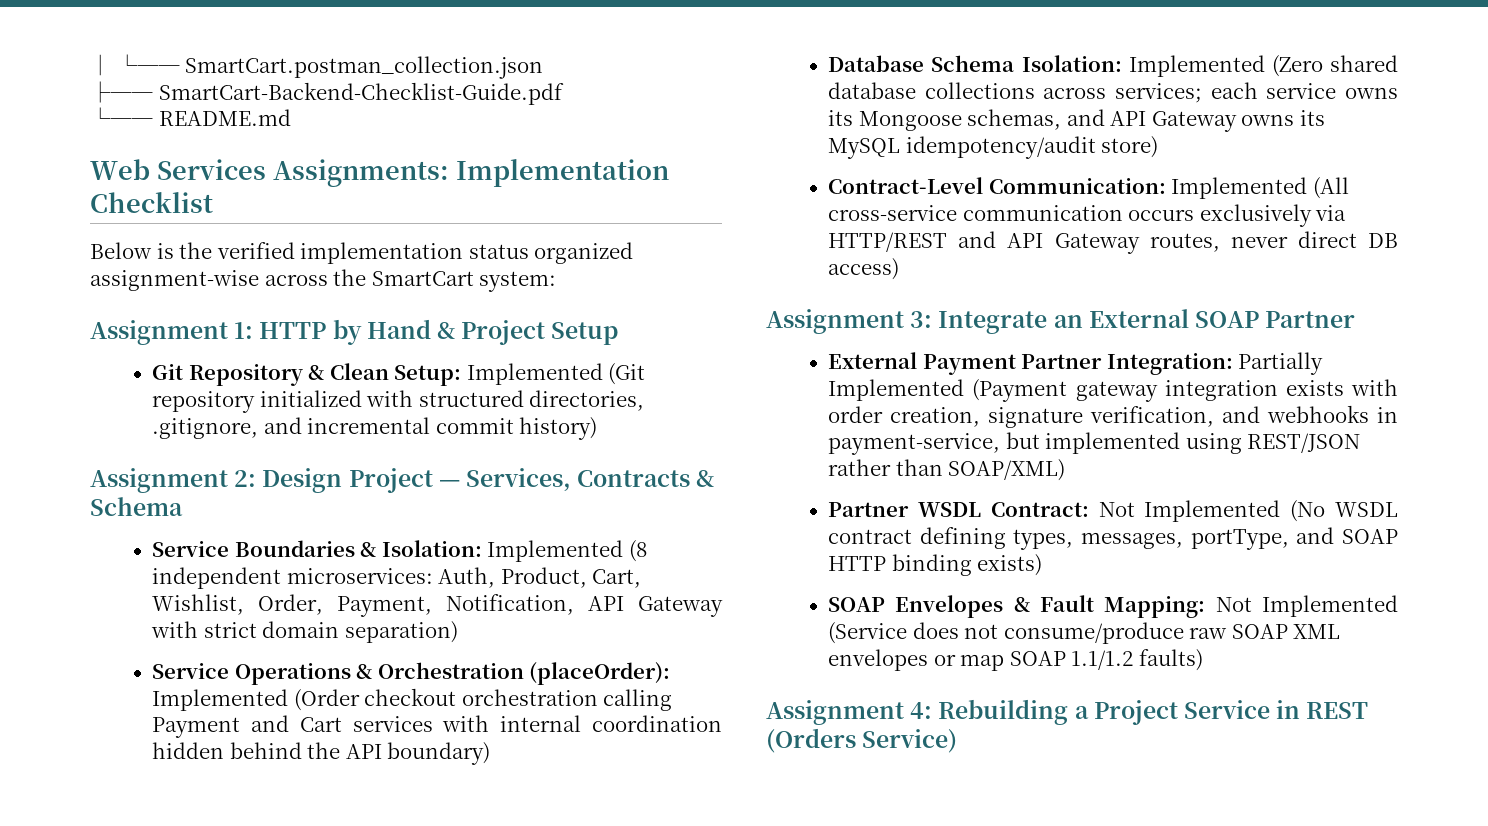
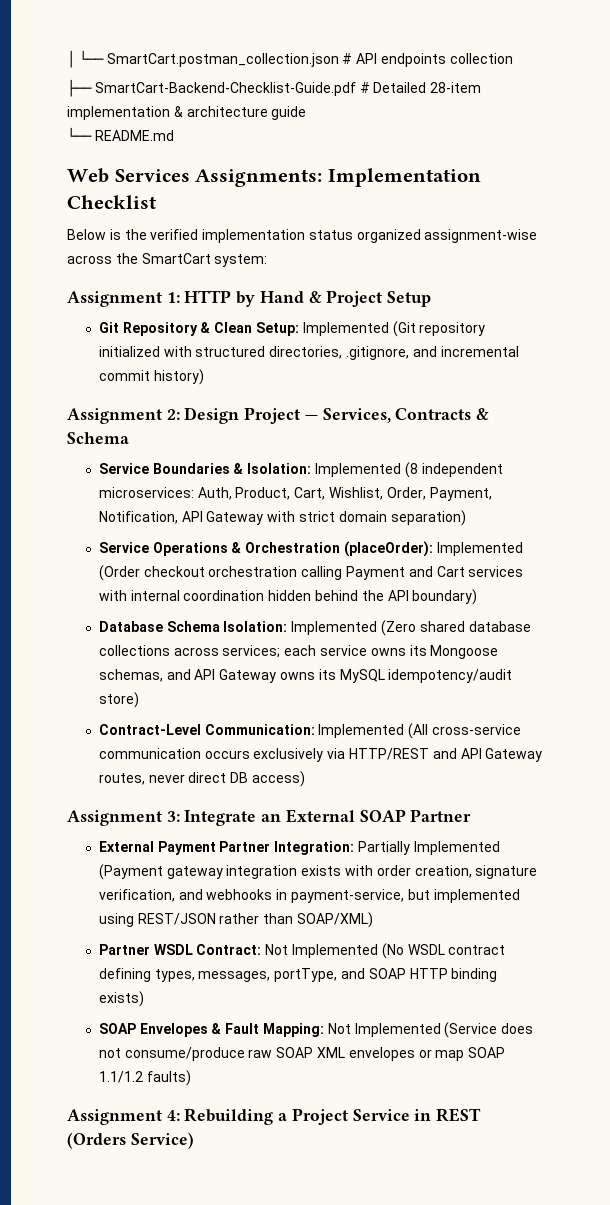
- │ └── SmartCart.postman_collection.json
- ├── SmartCart-Backend-Checklist-Guide.pdf
+ │ └── SmartCart.postman_collection.json # API endpoints collection
+ ├── SmartCart-Backend-Checklist-Guide.pdf # Detailed 28-item implementation & architecture guide

